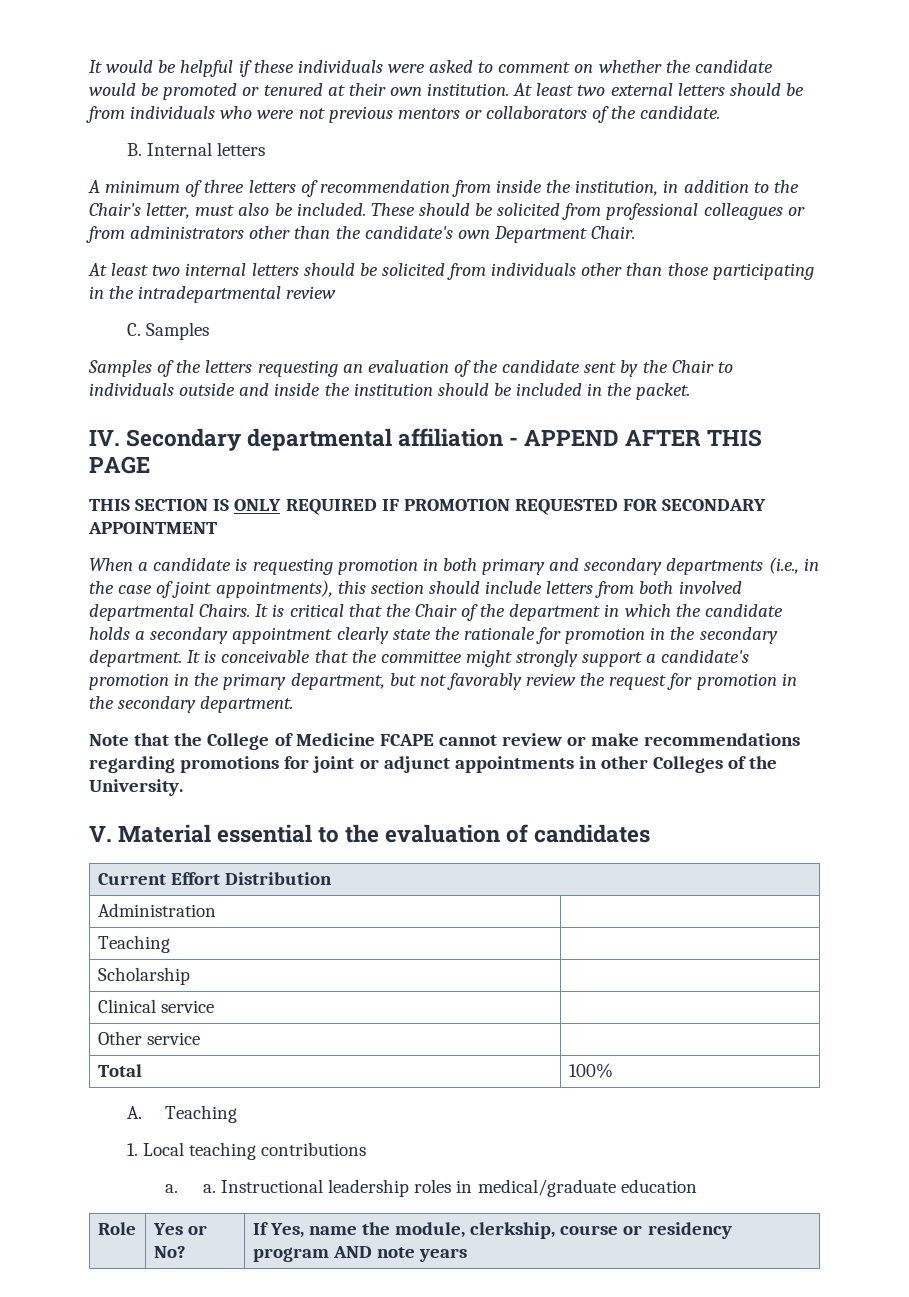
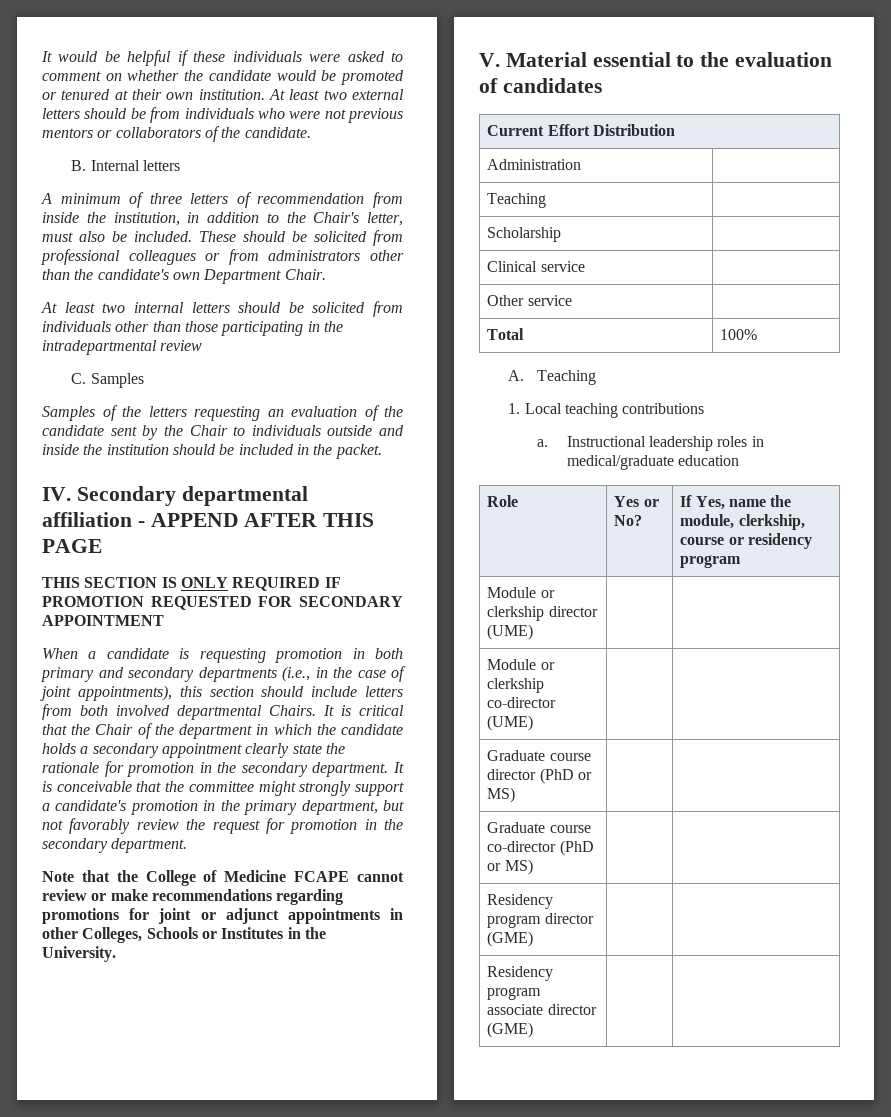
- Note that the College of Medicine FCAPE cannot review or make recommendations regarding promotions for joint or adjunct appointments in other Colleges of the University.
+ Note that the College of Medicine FCAPE cannot review or make recommendations regarding promotions for joint or adjunct appointments in other Colleges, Schools or Institutes in the University.
- a. a.
+ a.
- Role | Yes or No? | If Yes, name the module, clerkship, course or residency program AND note years
+ Role | Yes or No? | If Yes, name the module, clerkship, course or residency program
+ Module or clerkship director (UME) | |
+ Module or clerkship co-director (UME) | |
+ Graduate course director (PhD or MS) | |
+ Graduate course co-director (PhD or MS) | |
+ Residency program director (GME) | |
+ Residency program associate director (GME) | |

